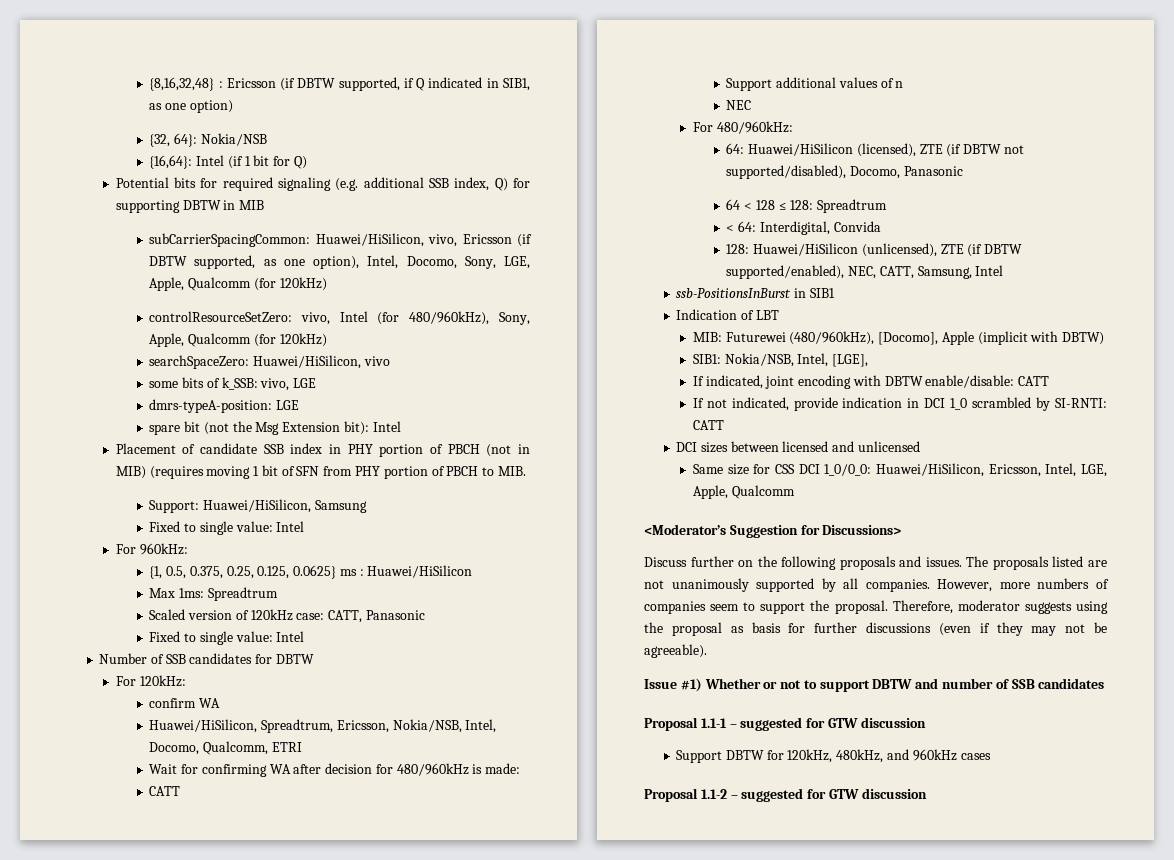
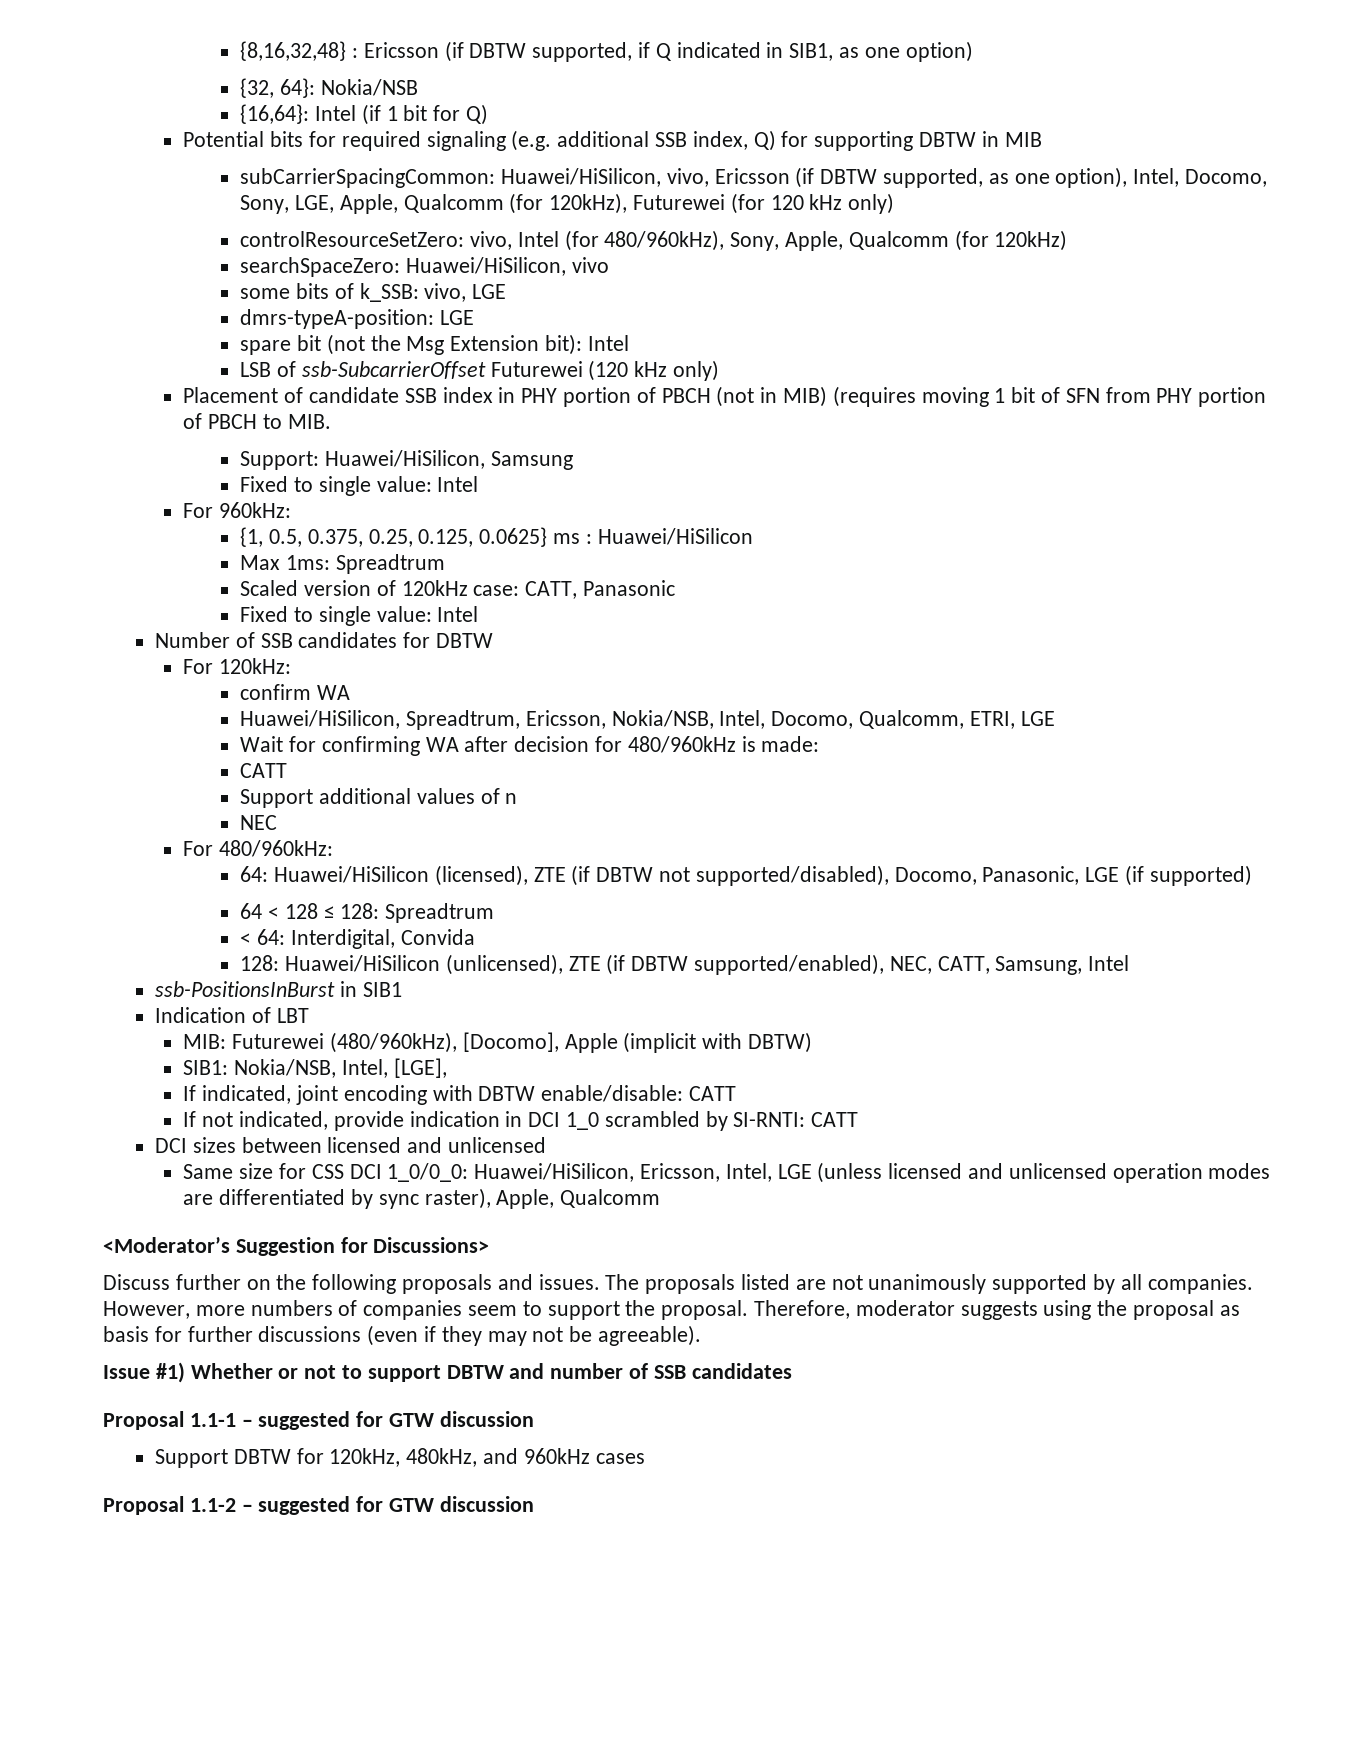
- subCarrierSpacingCommon: Huawei/HiSilicon, vivo, Ericsson (if DBTW supported, as one option), Intel, Docomo, Sony, LGE, Apple, Qualcomm (for 120kHz)
+ subCarrierSpacingCommon: Huawei/HiSilicon, vivo, Ericsson (if DBTW supported, as one option), Intel, Docomo, Sony, LGE, Apple, Qualcomm (for 120kHz), Futurewei (for 120 kHz only)
+ LSB of ssb-SubcarrierOffset Futurewei (120 kHz only)
- Huawei/HiSilicon, Spreadtrum, Ericsson, Nokia/NSB, Intel, Docomo, Qualcomm, ETRI
+ Huawei/HiSilicon, Spreadtrum, Ericsson, Nokia/NSB, Intel, Docomo, Qualcomm, ETRI, LGE
- 64: Huawei/HiSilicon (licensed), ZTE (if DBTW not supported/disabled), Docomo, Panasonic
+ 64: Huawei/HiSilicon (licensed), ZTE (if DBTW not supported/disabled), Docomo, Panasonic, LGE (if supported)
- Same size for CSS DCI 1_0/0_0: Huawei/HiSilicon, Ericsson, Intel, LGE, Apple, Qualcomm
+ Same size for CSS DCI 1_0/0_0: Huawei/HiSilicon, Ericsson, Intel, LGE (unless licensed and unlicensed operation modes are differentiated by sync raster), Apple, Qualcomm

